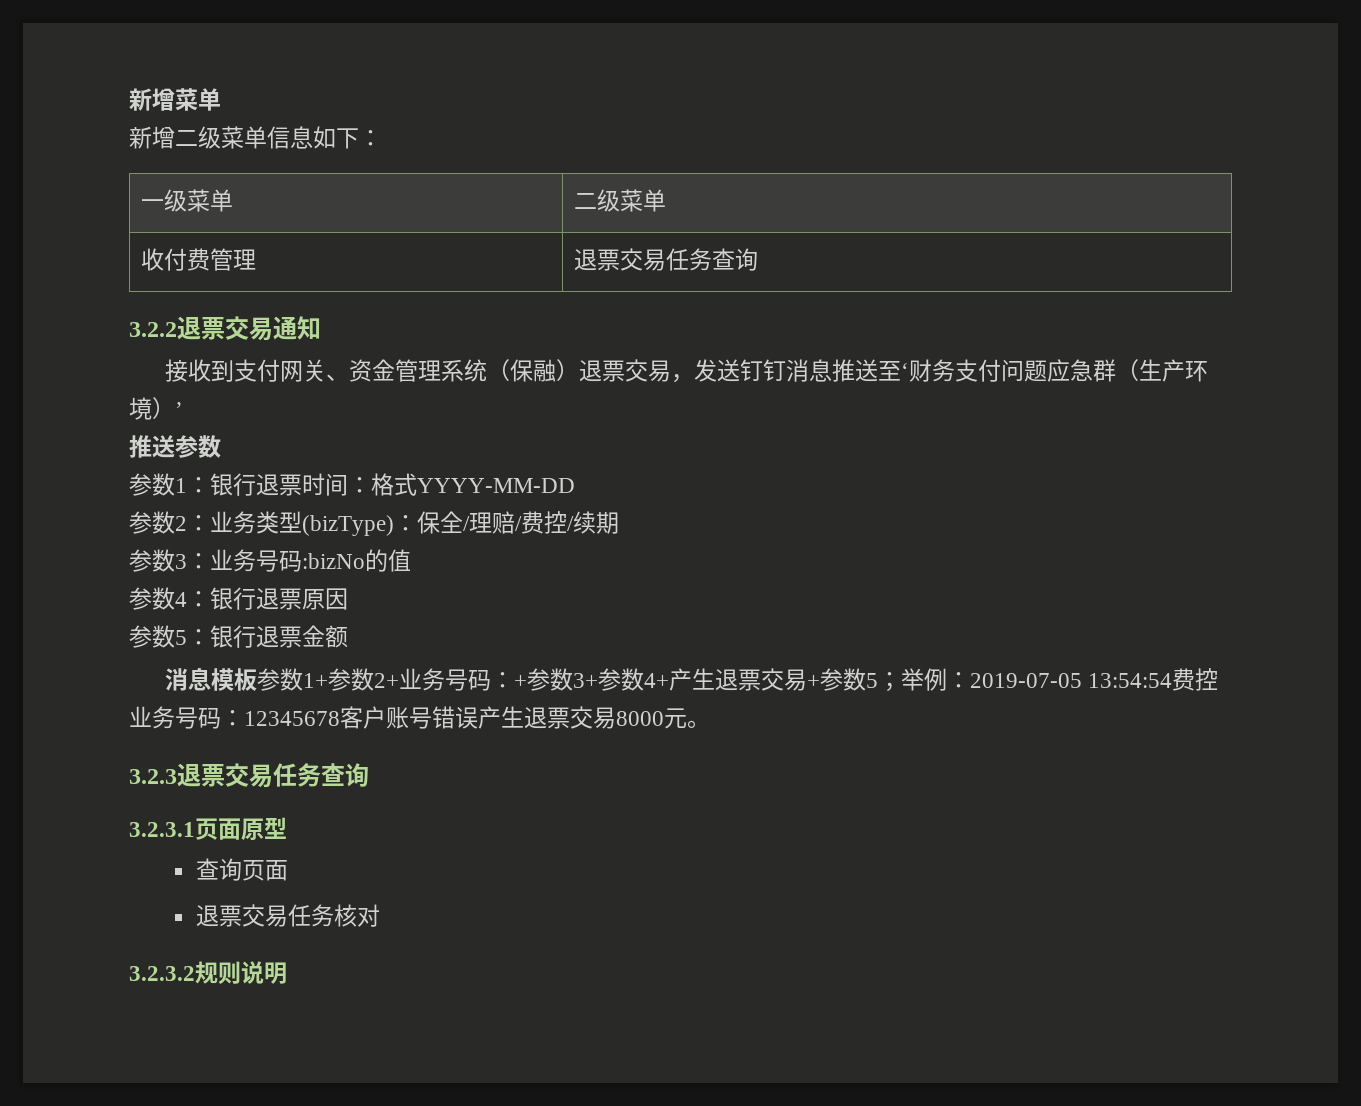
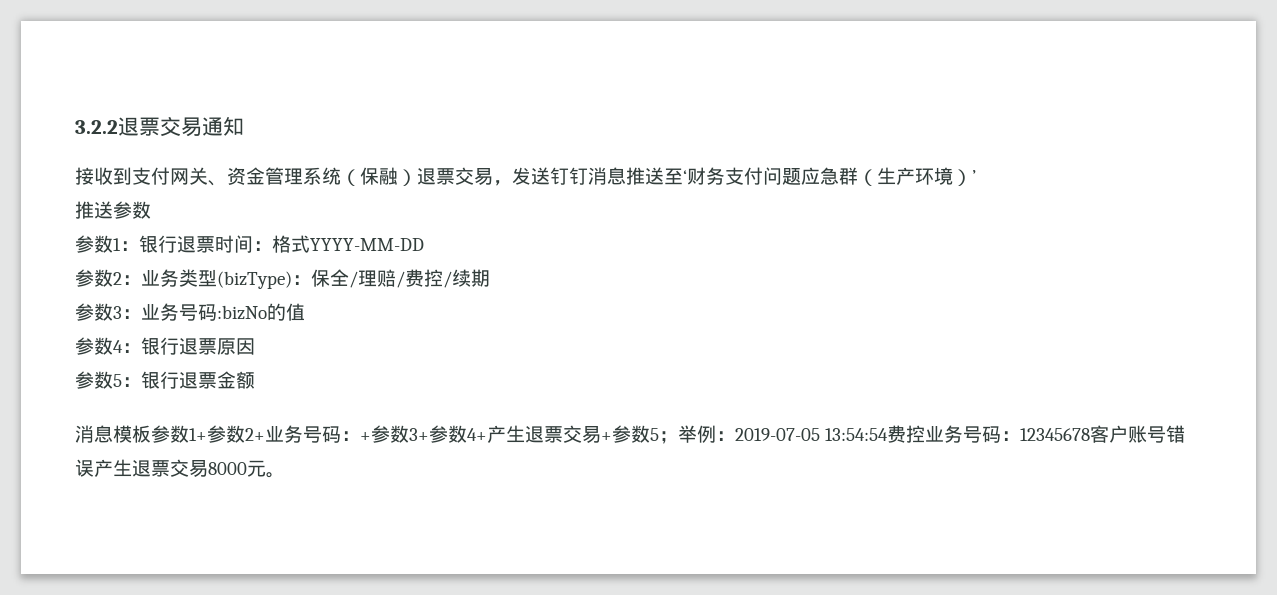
- 新增菜单
- 新增二级菜单信息如下：
- 一级菜单 | 二级菜单
- 收付费管理 | 退票交易任务查询
- 3.2.3退票交易任务查询
- 3.2.3.1页面原型
- 查询页面
- 退票交易任务核对
- 3.2.3.2规则说明

